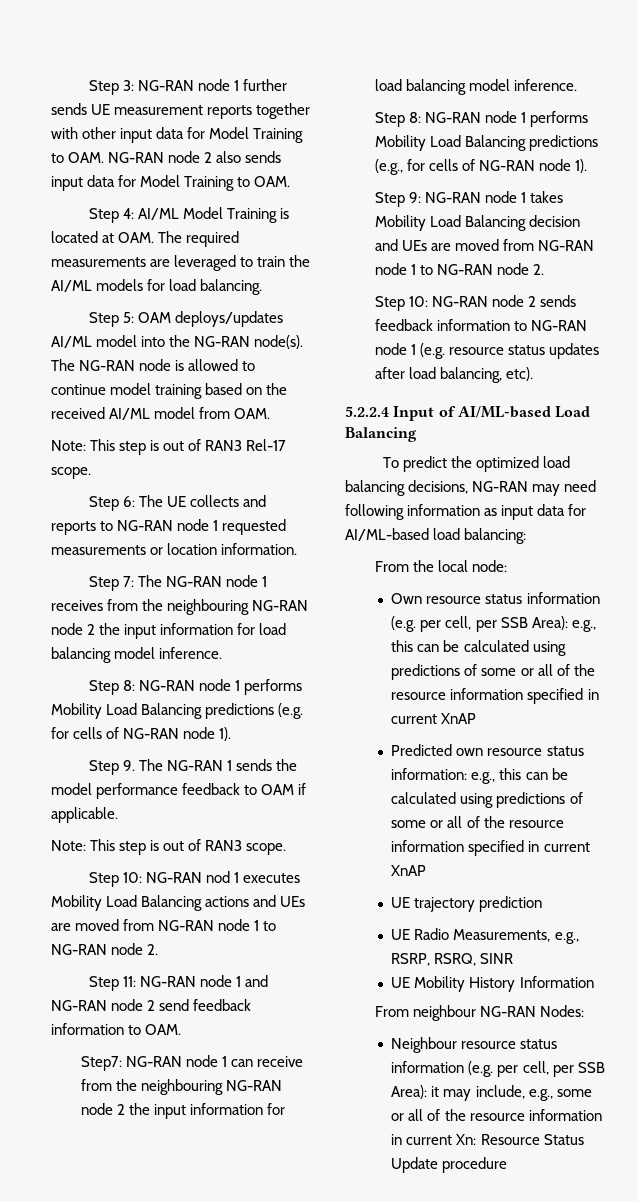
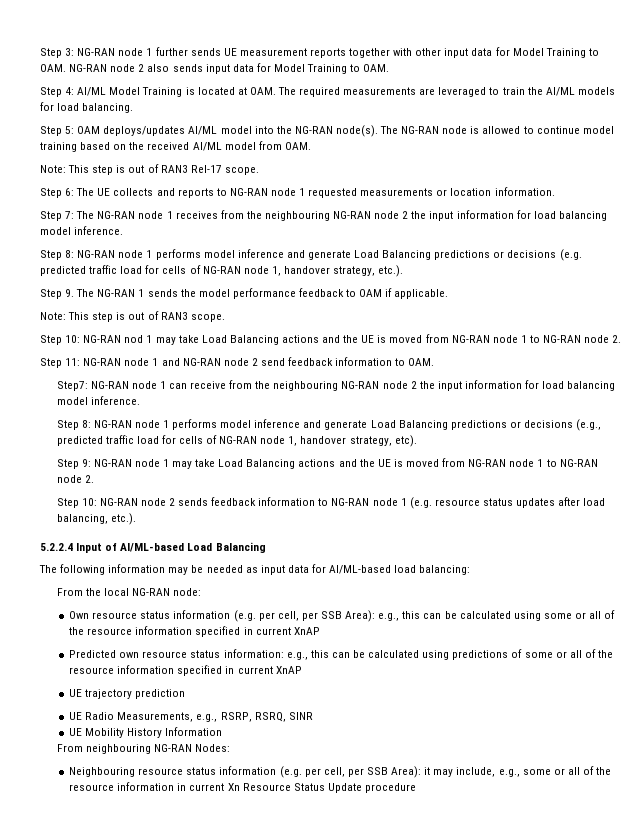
- Step 8: NG-RAN node 1 performs Mobility Load Balancing predictions (e.g. for cells of NG-RAN node 1).
+ Step 8: NG-RAN node 1 performs model inference and generate Load Balancing predictions or decisions (e.g. predicted traffic load for cells of NG-RAN node 1, handover strategy, etc.).
- Step 10: NG-RAN nod 1 executes Mobility Load Balancing actions and UEs are moved from NG-RAN node 1 to NG-RAN node 2.
+ Step 10: NG-RAN nod 1 may take Load Balancing actions and the UE is moved from NG-RAN node 1 to NG-RAN node 2.
- Step 8: NG-RAN node 1 performs Mobility Load Balancing predictions (e.g., for cells of NG-RAN node 1).
+ Step 8: NG-RAN node 1 performs model inference and generate Load Balancing predictions or decisions (e.g., predicted traffic load for cells of NG-RAN node 1, handover strategy, etc).
- Step 9: NG-RAN node 1 takes Mobility Load Balancing decision and UEs are moved from NG-RAN node 1 to NG-RAN node 2.
+ Step 9: NG-RAN node 1 may take Load Balancing actions and the UE is moved from NG-RAN node 1 to NG-RAN node 2.
- Step 10: NG-RAN node 2 sends feedback information to NG-RAN node 1 (e.g. resource status updates after load balancing, etc).
+ Step 10: NG-RAN node 2 sends feedback information to NG-RAN node 1 (e.g. resource status updates after load balancing, etc.).
- To predict the optimized load balancing decisions, NG-RAN may need following information as input data for AI/ML-based load balancing:
+ The following information may be needed as input data for AI/ML-based load balancing:
- From the local node:
+ From the local NG-RAN node:
- Own resource status information (e.g. per cell, per SSB Area): e.g., this can be calculated using predictions of some or all of the resource information specified in current XnAP
+ Own resource status information (e.g. per cell, per SSB Area): e.g., this can be calculated using some or all of the resource information specified in current XnAP
- From neighbour NG-RAN Nodes:
+ From neighbouring NG-RAN Nodes:
- Neighbour resource status information (e.g. per cell, per SSB Area): it may include, e.g., some or all of the resource information in current Xn: Resource Status Update procedure
+ Neighbouring resource status information (e.g. per cell, per SSB Area): it may include, e.g., some or all of the resource information in current Xn Resource Status Update procedure

